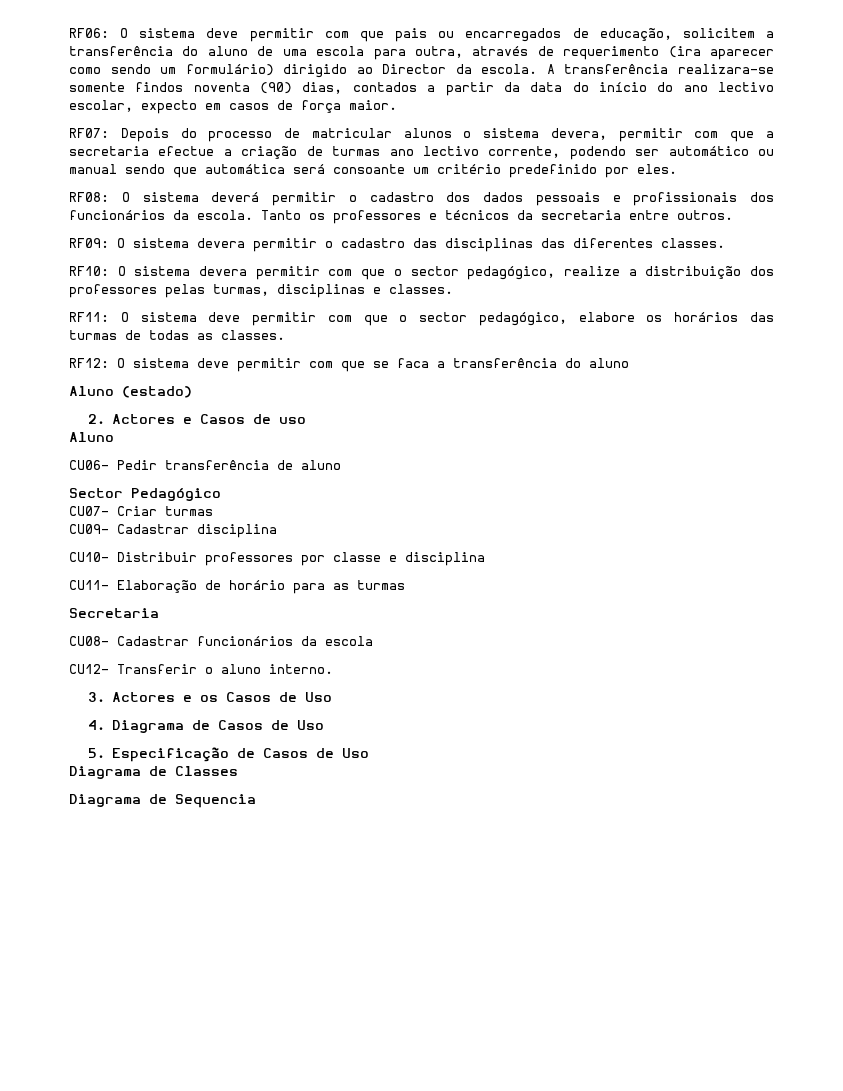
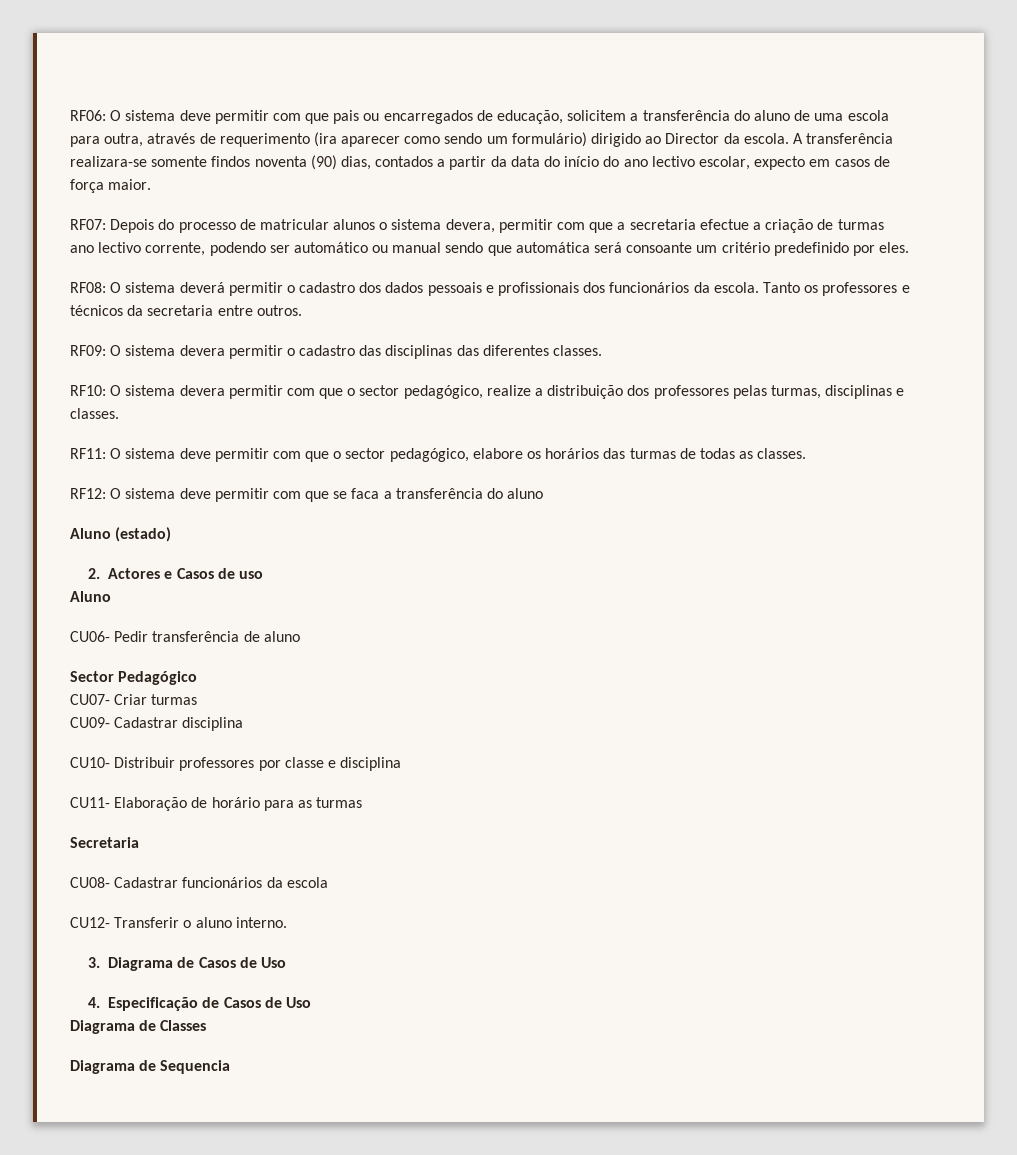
- 3. Actores e os Casos de Uso
- 4. Diagrama de Casos de Uso
+ 3. Diagrama de Casos de Uso
- 5. Especificação de Casos de Uso
+ 4. Especificação de Casos de Uso

